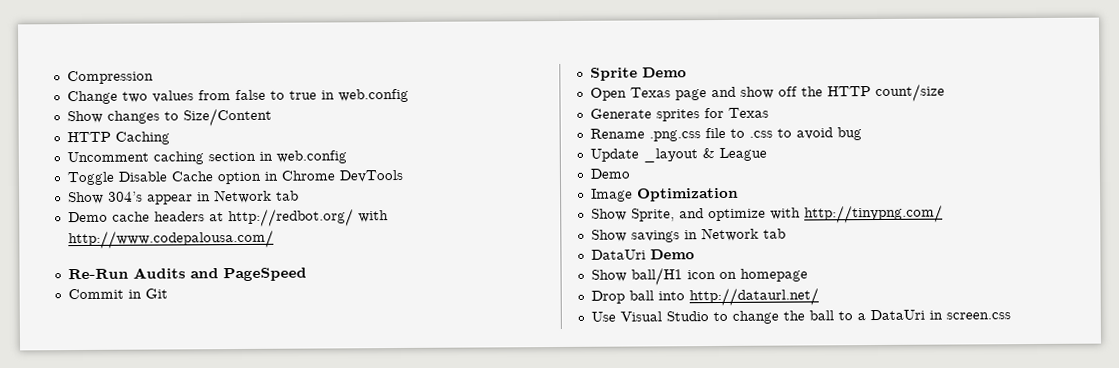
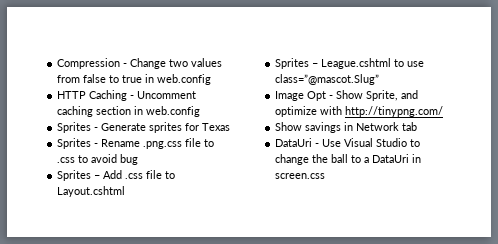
- Compression
- Change two values from false to true in web.config
+ Compression - Change two values from false to true in web.config
- Show changes to Size/Content
- HTTP Caching
- Uncomment caching section in web.config
+ HTTP Caching - Uncomment caching section in web.config
- Toggle Disable Cache option in Chrome DevTools
- Show 304’s appear in Network tab
- Demo cache headers at http://redbot.org/ with http://www.codepalousa.com/
- Re-Run Audits and PageSpeed
- Commit in Git
- Sprite Demo
- Open Texas page and show off the HTTP count/size
- Generate sprites for Texas
+ Sprites - Generate sprites for Texas
- Rename .png.css file to .css to avoid bug
+ Sprites - Rename .png.css file to .css to avoid bug
- Update _layout & League
- Demo
+ Sprites – Add .css file to Layout.cshtml
+ Sprites – League.cshtml to use class=”@mascot.Slug”
- Image Optimization
- Show Sprite, and optimize with http://tinypng.com/
+ Image Opt - Show Sprite, and optimize with http://tinypng.com/
- DataUri Demo
- Show ball/H1 icon on homepage
- Drop ball into http://dataurl.net/
- Use Visual Studio to change the ball to a DataUri in screen.css
+ DataUri - Use Visual Studio to change the ball to a DataUri in screen.css

